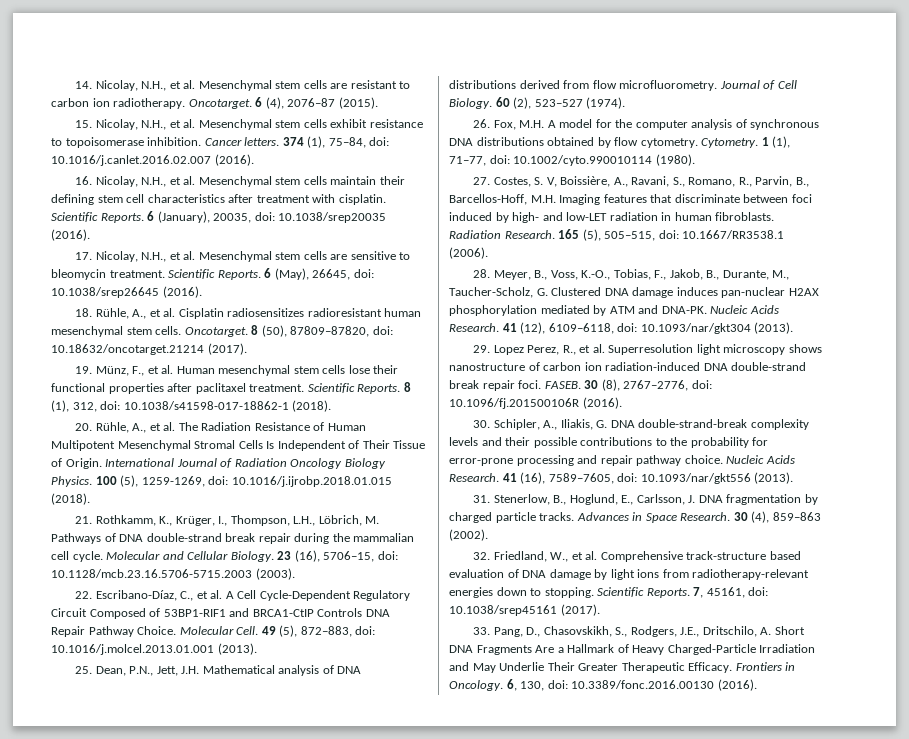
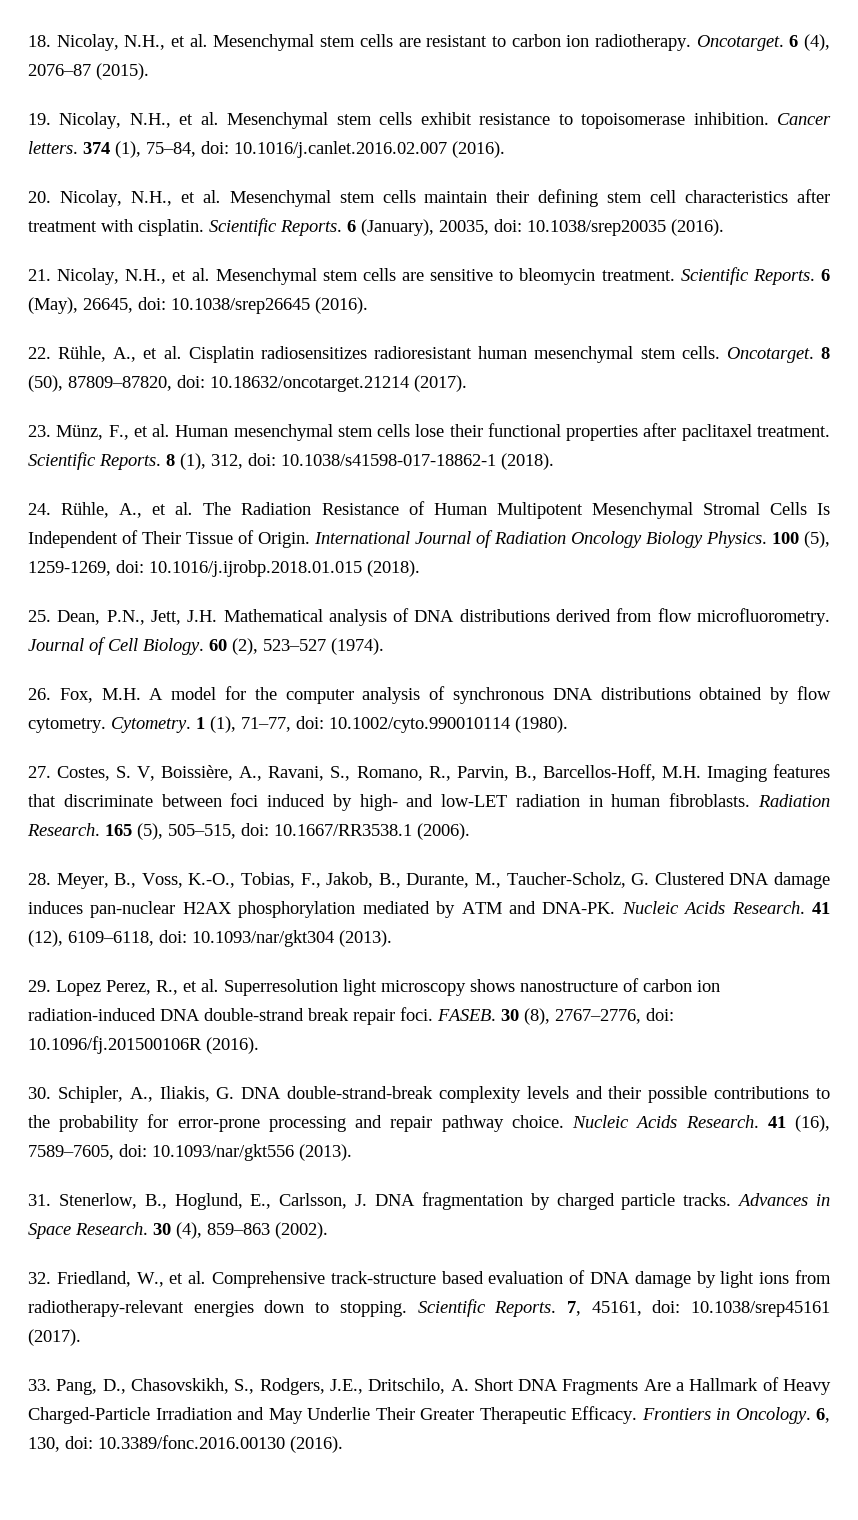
- 14. Nicolay, N.H., et al. Mesenchymal stem cells are resistant to carbon ion radiotherapy.
+ 18. Nicolay, N.H., et al. Mesenchymal stem cells are resistant to carbon ion radiotherapy.
- 15. Nicolay, N.H., et al. Mesenchymal stem cells exhibit resistance to topoisomerase inhibition.
+ 19. Nicolay, N.H., et al. Mesenchymal stem cells exhibit resistance to topoisomerase inhibition.
- 16. Nicolay, N.H., et al. Mesenchymal stem cells maintain their defining stem cell characteristics after treatment with cisplatin.
+ 20. Nicolay, N.H., et al. Mesenchymal stem cells maintain their defining stem cell characteristics after treatment with cisplatin.
- 17. Nicolay, N.H., et al. Mesenchymal stem cells are sensitive to bleomycin treatment.
+ 21. Nicolay, N.H., et al. Mesenchymal stem cells are sensitive to bleomycin treatment.
- 18. Rühle, A., et al. Cisplatin radiosensitizes radioresistant human mesenchymal stem cells.
+ 22. Rühle, A., et al. Cisplatin radiosensitizes radioresistant human mesenchymal stem cells.
- 19. Münz, F., et al. Human mesenchymal stem cells lose their functional properties after paclitaxel treatment.
+ 23. Münz, F., et al. Human mesenchymal stem cells lose their functional properties after paclitaxel treatment.
- 20. Rühle, A., et al. The Radiation Resistance of Human Multipotent Mesenchymal Stromal Cells Is Independent of Their Tissue of Origin.
+ 24. Rühle, A., et al. The Radiation Resistance of Human Multipotent Mesenchymal Stromal Cells Is Independent of Their Tissue of Origin.
- 21. Rothkamm, K., Krüger, I., Thompson, L.H., Löbrich, M. Pathways of DNA double-strand break repair during the mammalian cell cycle. Molecular and Cellular Biology. 23 (16), 5706–15, doi: 10.1128/mcb.23.16.5706-5715.2003 (2003).
- 22. Escribano-Díaz, C., et al. A Cell Cycle-Dependent Regulatory Circuit Composed of 53BP1-RIF1 and BRCA1-CtIP Controls DNA Repair Pathway Choice. Molecular Cell. 49 (5), 872–883, doi: 10.1016/j.molcel.2013.01.001 (2013).

